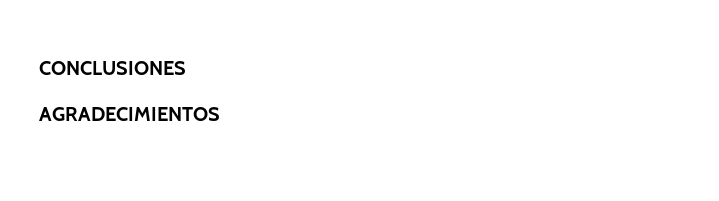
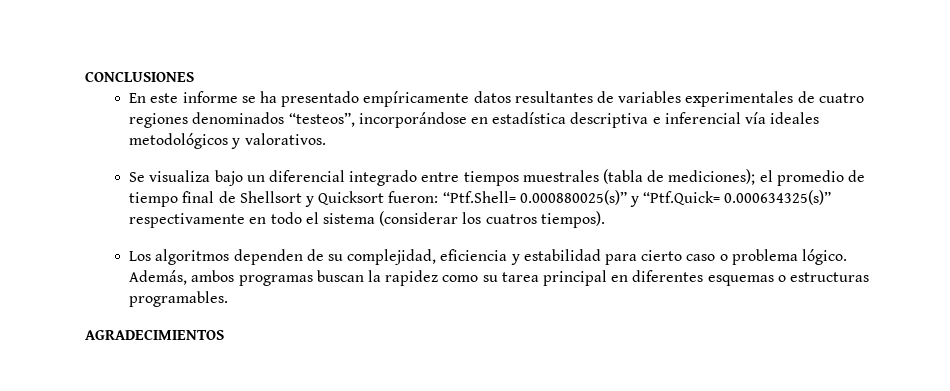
+ En este informe se ha presentado empíricamente datos resultantes de variables experimentales de cuatro regiones denominados “testeos”, incorporándose en estadística descriptiva e inferencial vía ideales metodológicos y valorativos.
+ Se visualiza bajo un diferencial integrado entre tiempos muestrales (tabla de mediciones); el promedio de tiempo final de Shellsort y Quicksort fueron: “Ptf.Shell= 0.000880025(s)” y “Ptf.Quick= 0.000634325(s)” respectivamente en todo el sistema (considerar los cuatros tiempos).
+ Los algoritmos dependen de su complejidad, eficiencia y estabilidad para cierto caso o problema lógico. Además, ambos programas buscan la rapidez como su tarea principal en diferentes esquemas o estructuras programables.

